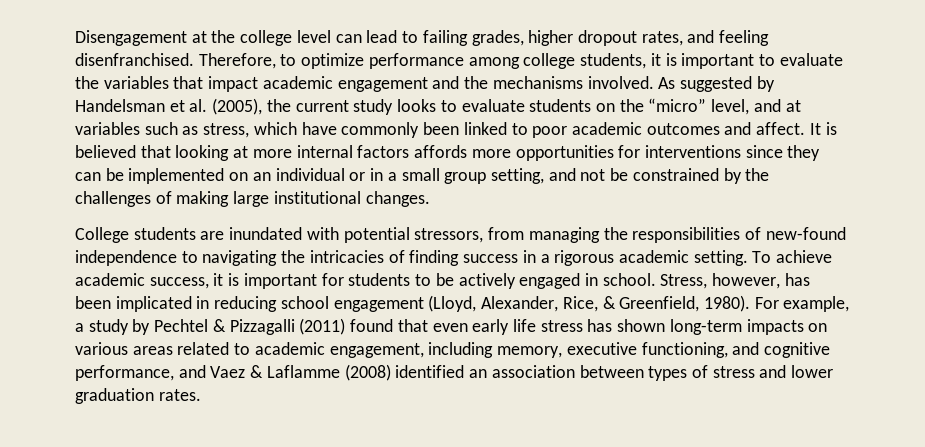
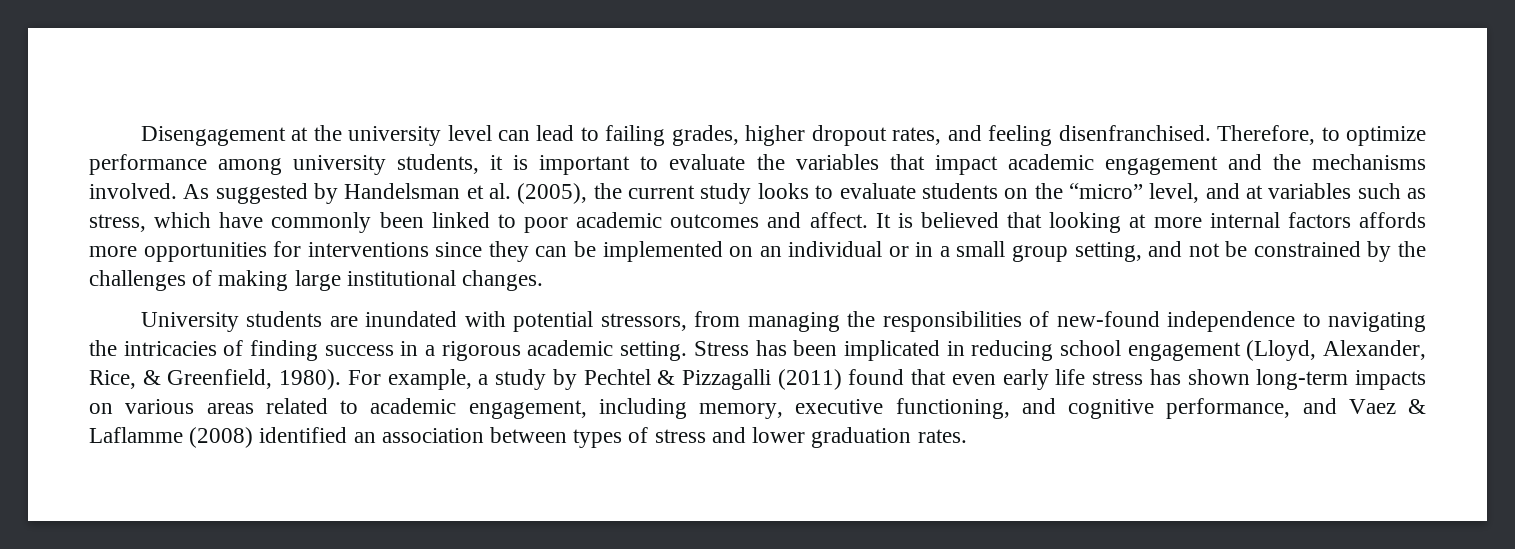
- Disengagement at the college level can lead to failing grades, higher dropout rates, and feeling disenfranchised.
+ Disengagement at the university level can lead to failing grades, higher dropout rates, and feeling disenfranchised.
- Therefore, to optimize performance among college students, it is important to evaluate the variables that impact academic engagement and the mechanisms involved.
+ Therefore, to optimize performance among university students, it is important to evaluate the variables that impact academic engagement and the mechanisms involved.
- College students are inundated with potential stressors, from managing the responsibilities of new-found independence to navigating the intricacies of finding success in a rigorous academic setting.
+ University students are inundated with potential stressors, from managing the responsibilities of new-found independence to navigating the intricacies of finding success in a rigorous academic setting.
- To achieve academic success, it is important for students to be actively engaged in school. Stress, however, has been implicated in reducing school engagement (Lloyd, Alexander, Rice, & Greenfield, 1980).
+ Stress has been implicated in reducing school engagement (Lloyd, Alexander, Rice, & Greenfield, 1980).

